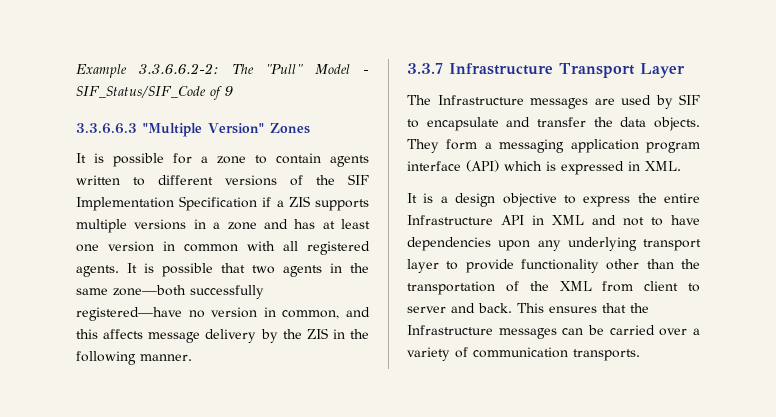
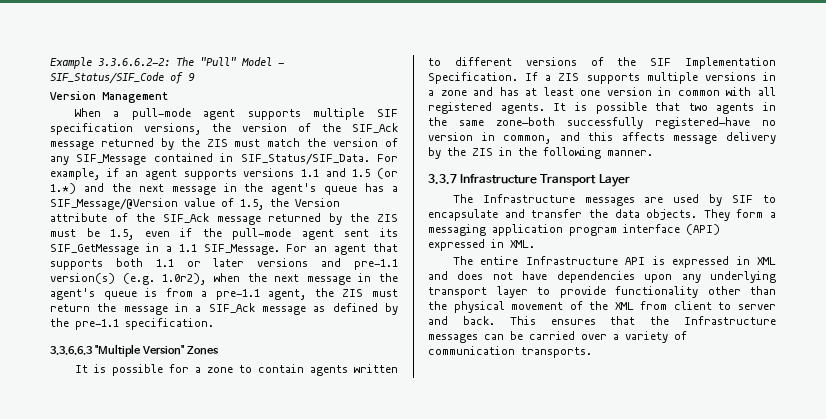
+ Version Management
+ When a pull-mode agent supports multiple SIF specification versions, the version of the SIF_Ack message returned by the ZIS must match the version of any SIF_Message contained in SIF_Status/SIF_Data. For example, if an agent supports versions 1.1 and 1.5 (or 1.*) and the next message in the agent's queue has a SIF_Message/@Version value of 1.5, the Version attribute of the SIF_Ack message returned by the ZIS must be 1.5, even if the pull-mode agent sent its SIF_GetMessage in a 1.1 SIF_Message. For an agent that supports both 1.1 or later versions and pre-1.1 version(s) (e.g. 1.0r2), when the next message in the agent's queue is from a pre-1.1 agent, the ZIS must return the message in a SIF_Ack message as defined by the pre-1.1 specification.
- It is possible for a zone to contain agents written to different versions of the SIF Implementation Specification if a ZIS supports multiple versions in a zone and has at least one version in common with all registered agents.
+ It is possible for a zone to contain agents written to different versions of the SIF Implementation Specification. If a ZIS supports multiple versions in a zone and has at least one version in common with all registered agents.
- They form a messaging application program interface (API) which is expressed in XML.
+ They form a messaging application program interface (API) expressed in XML.
- It is a design objective to express the entire Infrastructure API in XML and not to have dependencies upon any underlying transport layer to provide functionality other than the transportation of the XML from client to server and back.
+ The entire Infrastructure API is expressed in XML and does not have dependencies upon any underlying transport layer to provide functionality other than the physical movement of the XML from client to server and back.

